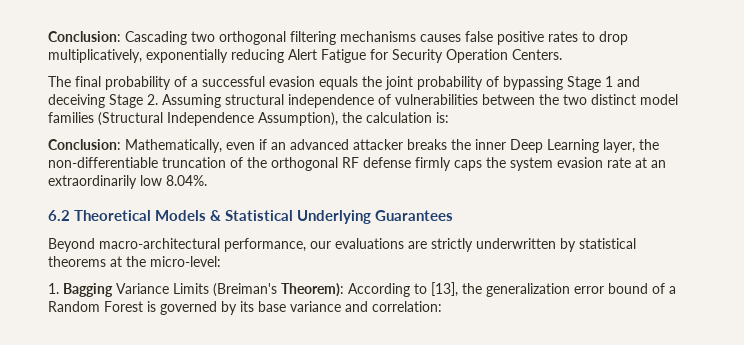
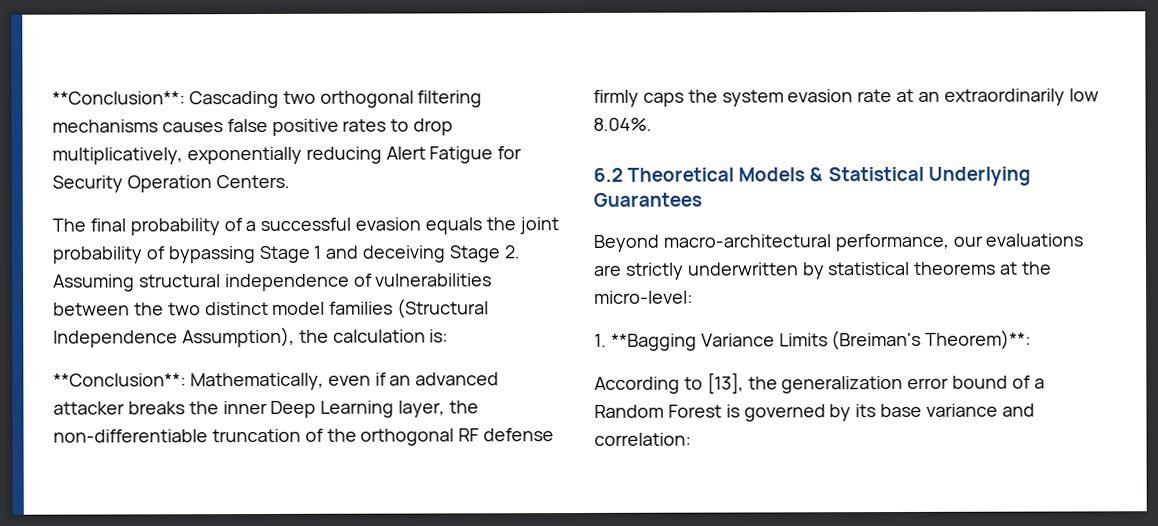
- Conclusion: Cascading two orthogonal filtering mechanisms causes false positive rates to drop multiplicatively, exponentially reducing Alert Fatigue for Security Operation Centers.
+ **Conclusion**: Cascading two orthogonal filtering mechanisms causes false positive rates to drop multiplicatively, exponentially reducing Alert Fatigue for Security Operation Centers.
- Conclusion: Mathematically, even if an advanced attacker breaks the inner Deep Learning layer, the non-differentiable truncation of the orthogonal RF defense firmly caps the system evasion rate at an extraordinarily low 8.04%.
+ **Conclusion**: Mathematically, even if an advanced attacker breaks the inner Deep Learning layer, the non-differentiable truncation of the orthogonal RF defense firmly caps the system evasion rate at an extraordinarily low 8.04%.
- 1. Bagging Variance Limits (Breiman's Theorem): According to [13], the generalization error bound of a Random Forest is governed by its base variance and correlation:
+ 1. **Bagging Variance Limits (Breiman's Theorem)**:
+ According to [13], the generalization error bound of a Random Forest is governed by its base variance and correlation:

